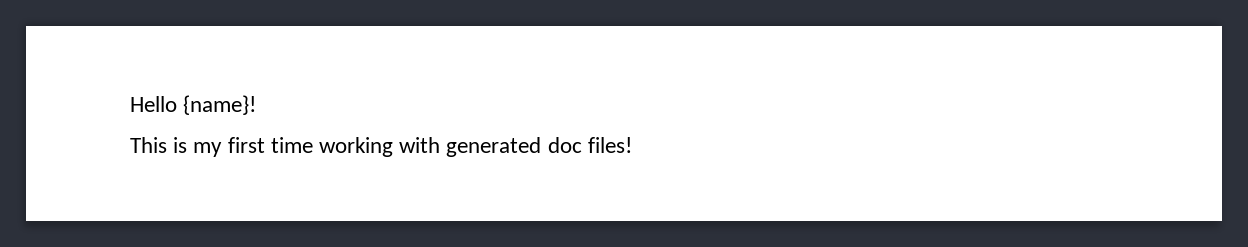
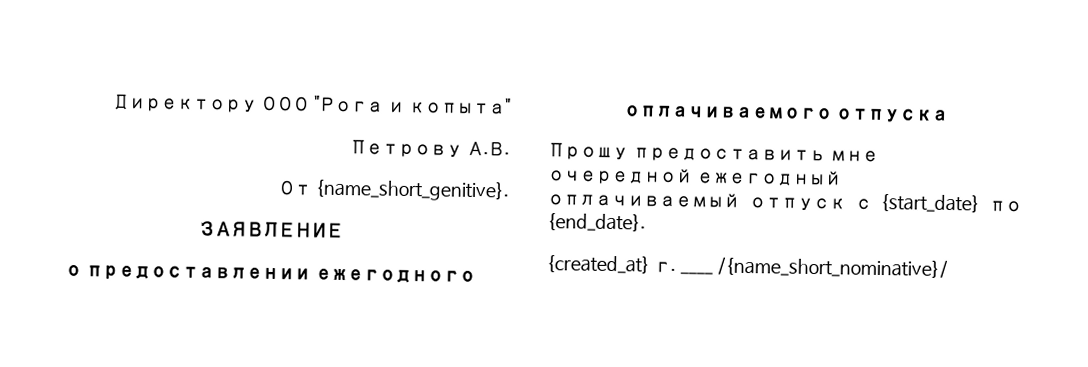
- Hello {name}!
- This is my first time working with generated doc files!
+ Директору ООО "Рога и копыта"
+ Петрову А.В.
+ От {name_short_genitive}.
+ ЗАЯВЛЕНИЕ
+ о предоставлении ежегодного оплачиваемого отпуска
+ Прошу предоставить мне очередной ежегодный оплачиваемый отпуск с {start_date} по {end_date}.
+ {created_at} г. ____ /{name_short_nominative}/

